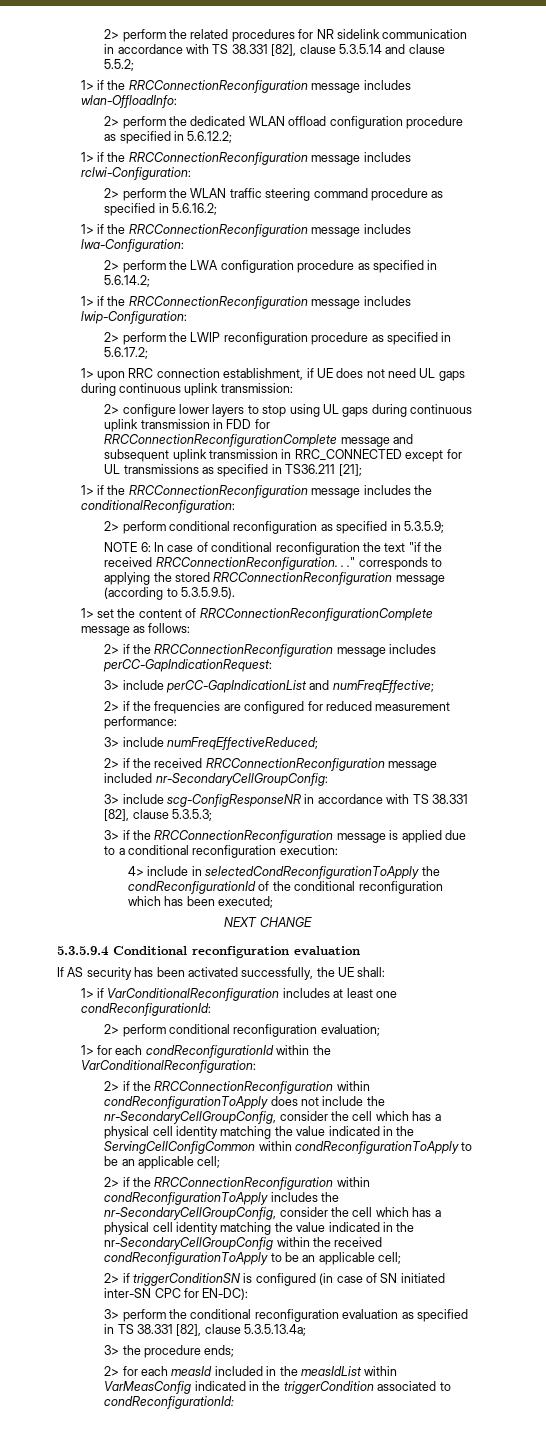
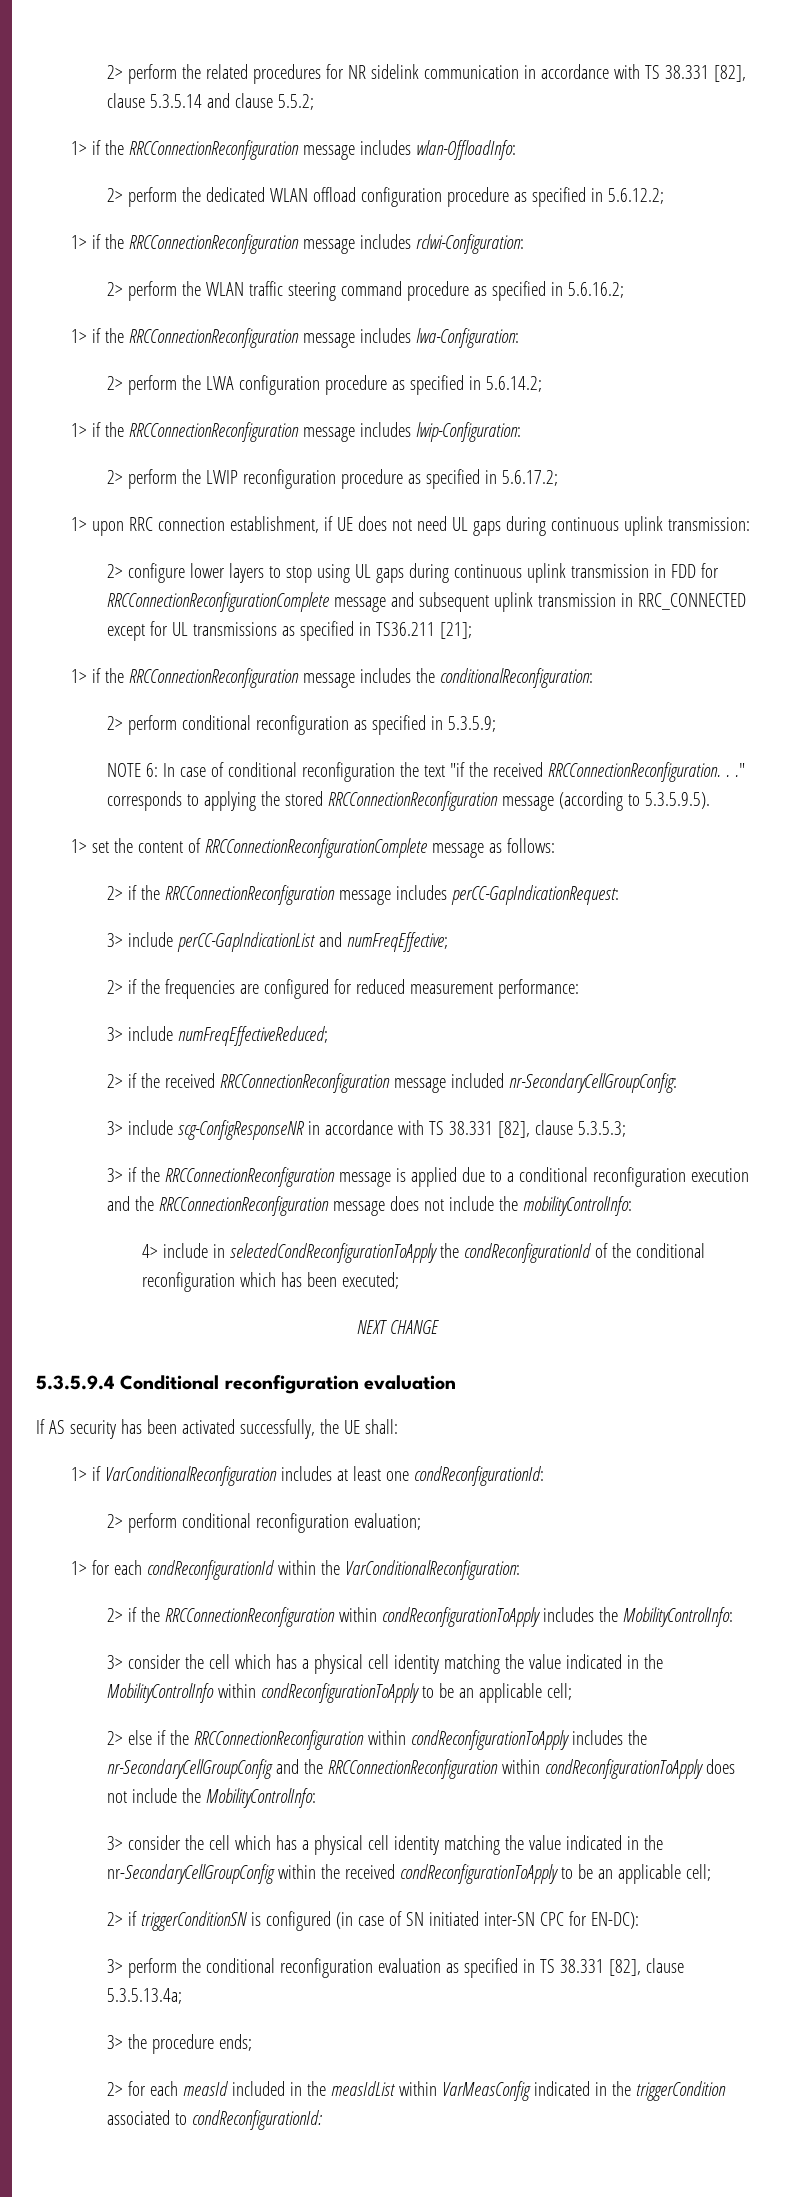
- 3> if the RRCConnectionReconfiguration message is applied due to a conditional reconfiguration execution:
+ 3> if the RRCConnectionReconfiguration message is applied due to a conditional reconfiguration execution and the RRCConnectionReconfiguration message does not include the mobilityControlInfo:
- 2> if the RRCConnectionReconfiguration within condReconfigurationToApply does not include the nr-SecondaryCellGroupConfig, consider the cell which has a physical cell identity matching the value indicated in the ServingCellConfigCommon within condReconfigurationToApply to be an applicable cell;
+ 2> if the RRCConnectionReconfiguration within condReconfigurationToApply includes the MobilityControlInfo:
+ 3> consider the cell which has a physical cell identity matching the value indicated in the MobilityControlInfo within condReconfigurationToApply to be an applicable cell;
- 2> if the RRCConnectionReconfiguration within condReconfigurationToApply includes the nr-SecondaryCellGroupConfig, consider the cell which has a physical cell identity matching the value indicated in the nr-SecondaryCellGroupConfig within the received condReconfigurationToApply to be an applicable cell;
+ 2> else if the RRCConnectionReconfiguration within condReconfigurationToApply includes the nr-SecondaryCellGroupConfig and the RRCConnectionReconfiguration within condReconfigurationToApply does not include the MobilityControlInfo:
+ 3> consider the cell which has a physical cell identity matching the value indicated in the nr-SecondaryCellGroupConfig within the received condReconfigurationToApply to be an applicable cell;

